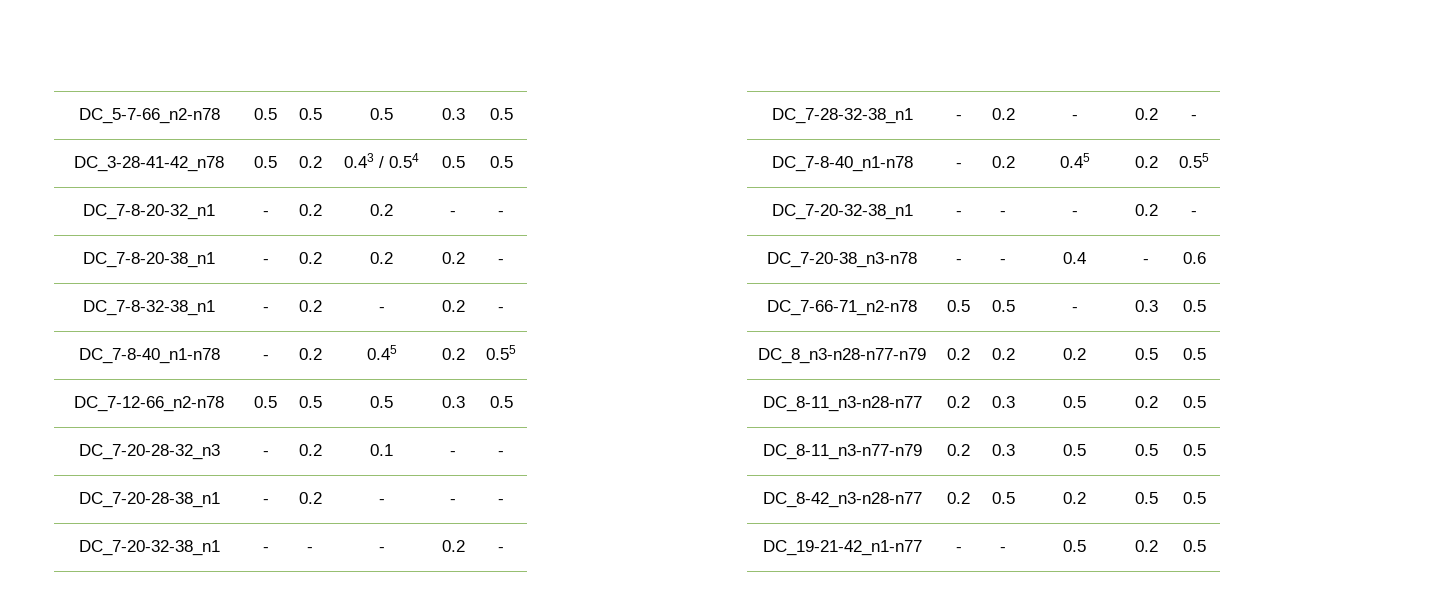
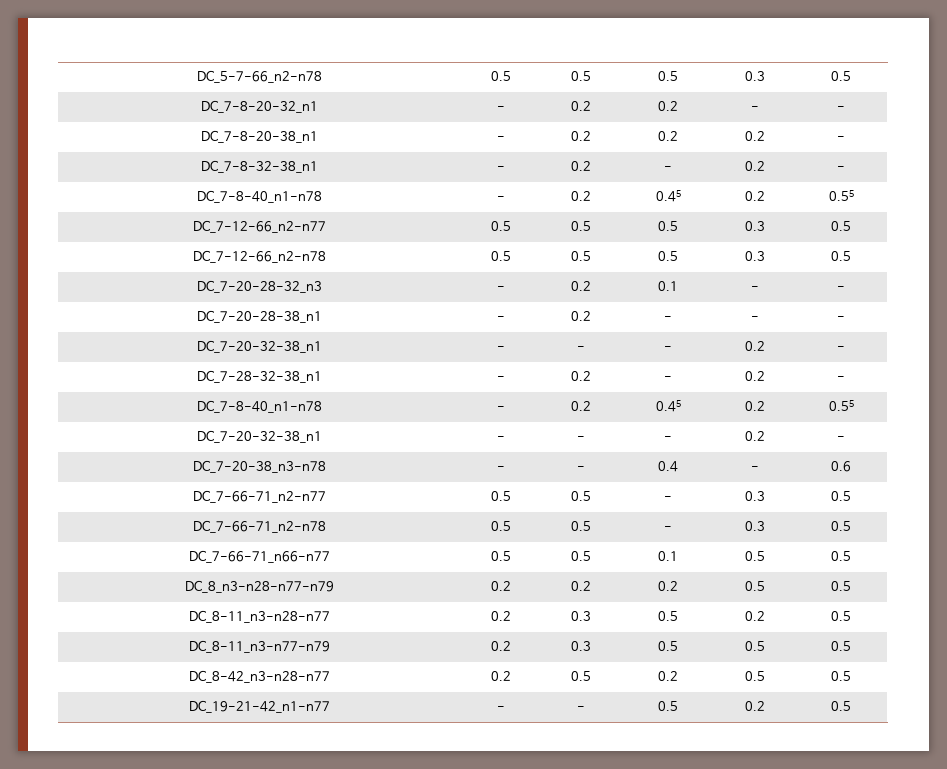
- DC_3-28-41-42_n78 | 0.5 | 0.2 | 0.43 / 0.54 | 0.5 | 0.5
+ DC_7-12-66_n2-n77 | 0.5 | 0.5 | 0.5 | 0.3 | 0.5
+ DC_7-66-71_n2-n77 | 0.5 | 0.5 | - | 0.3 | 0.5
+ DC_7-66-71_n66-n77 | 0.5 | 0.5 | 0.1 | 0.5 | 0.5

